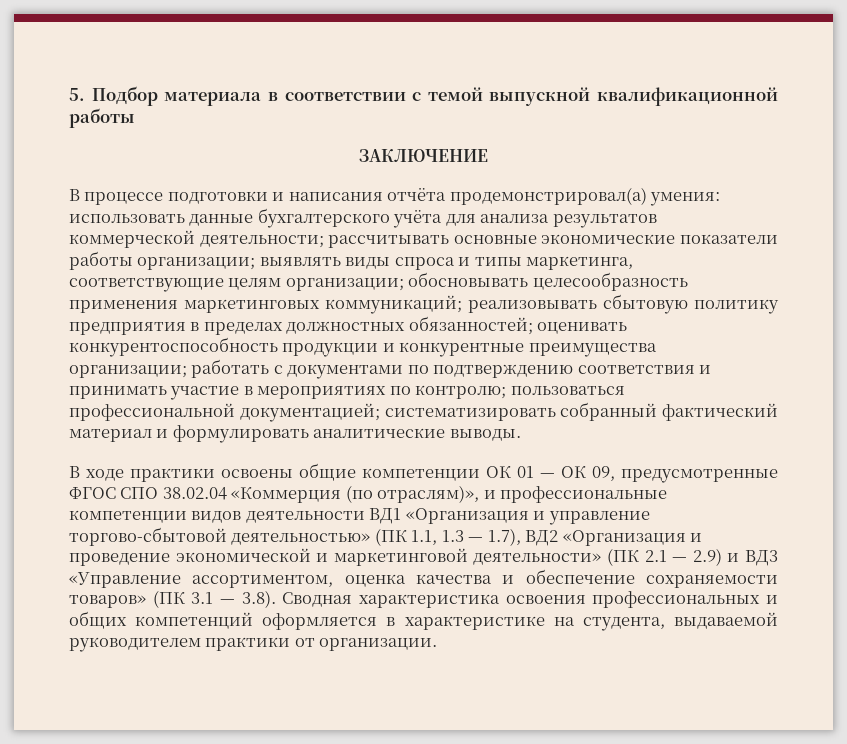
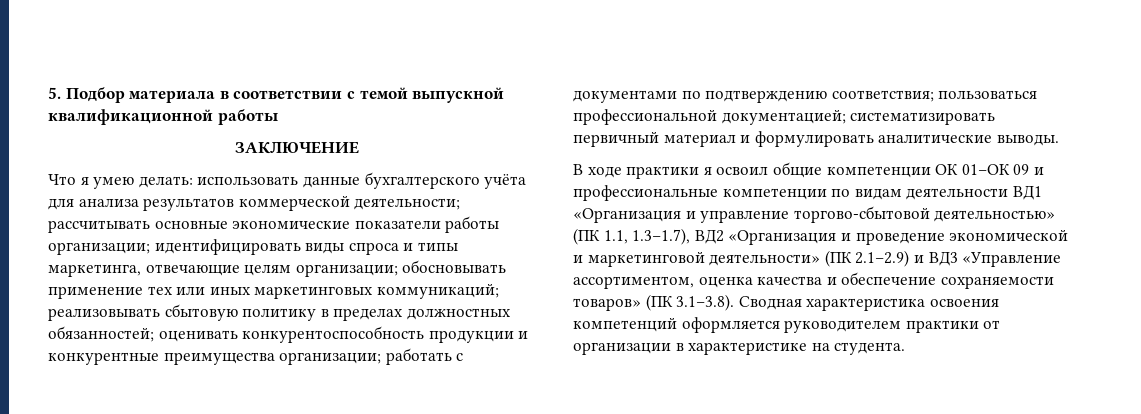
- В процессе подготовки и написания отчёта продемонстрировал(а) умения: использовать данные бухгалтерского учёта для анализа результатов коммерческой деятельности; рассчитывать основные экономические показатели работы организации; выявлять виды спроса и типы маркетинга, соответствующие целям организации; обосновывать целесообразность применения маркетинговых коммуникаций; реализовывать сбытовую политику предприятия в пределах должностных обязанностей; оценивать конкурентоспособность продукции и конкурентные преимущества организации; работать с документами по подтверждению соответствия и принимать участие в мероприятиях по контролю; пользоваться профессиональной документацией; систематизировать собранный фактический материал и формулировать аналитические выводы.
+ Что я умею делать: использовать данные бухгалтерского учёта для анализа результатов коммерческой деятельности; рассчитывать основные экономические показатели работы организации; идентифицировать виды спроса и типы маркетинга, отвечающие целям организации; обосновывать применение тех или иных маркетинговых коммуникаций; реализовывать сбытовую политику в пределах должностных обязанностей; оценивать конкурентоспособность продукции и конкурентные преимущества организации; работать с документами по подтверждению соответствия; пользоваться профессиональной документацией; систематизировать первичный материал и формулировать аналитические выводы.
- В ходе практики освоены общие компетенции ОК 01 — ОК 09, предусмотренные ФГОС СПО 38.02.04 «Коммерция (по отраслям)», и профессиональные компетенции видов деятельности ВД1 «Организация и управление торгово-сбытовой деятельностью» (ПК 1.1, 1.3 — 1.7), ВД2 «Организация и проведение экономической и маркетинговой деятельности» (ПК 2.1 — 2.9) и ВД3 «Управление ассортиментом, оценка качества и обеспечение сохраняемости товаров» (ПК 3.1 — 3.8). Сводная характеристика освоения профессиональных и общих компетенций оформляется в характеристике на студента, выдаваемой руководителем практики от организации.
+ В ходе практики я освоил общие компетенции ОК 01–ОК 09 и профессиональные компетенции по видам деятельности ВД1 «Организация и управление торгово-сбытовой деятельностью» (ПК 1.1, 1.3–1.7), ВД2 «Организация и проведение экономической и маркетинговой деятельности» (ПК 2.1–2.9) и ВД3 «Управление ассортиментом, оценка качества и обеспечение сохраняемости товаров» (ПК 3.1–3.8). Сводная характеристика освоения компетенций оформляется руководителем практики от организации в характеристике на студента.

